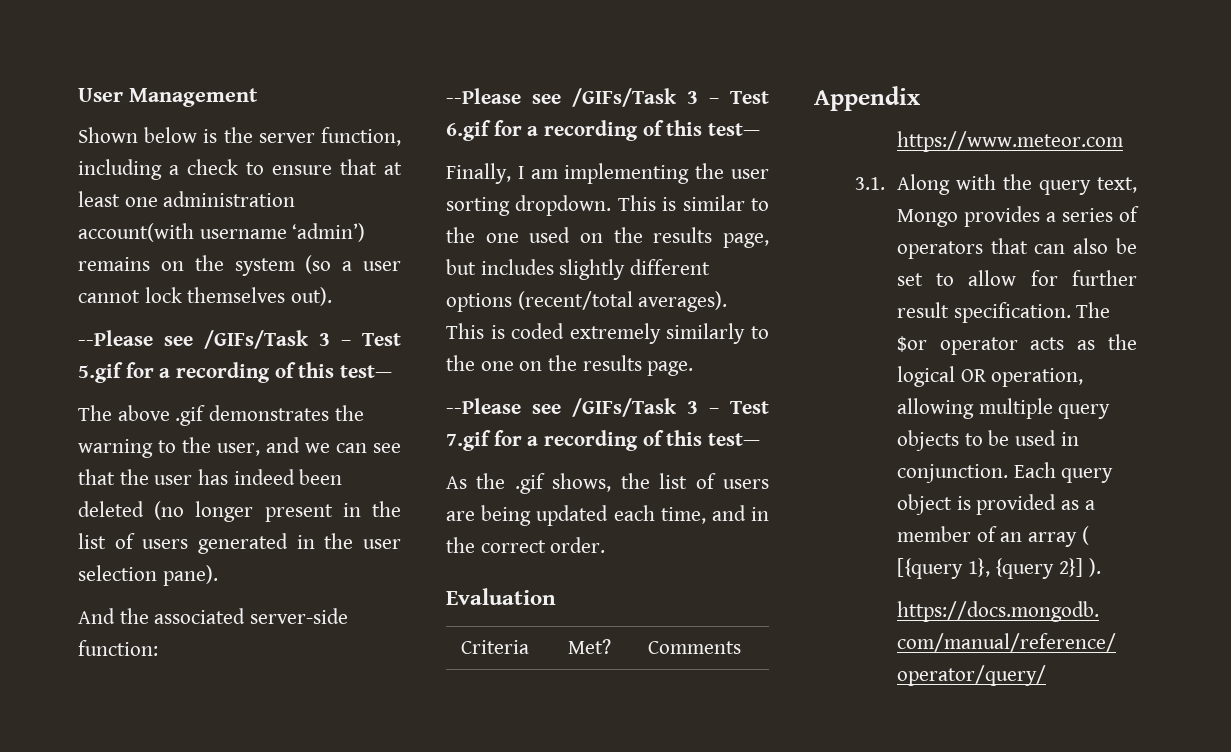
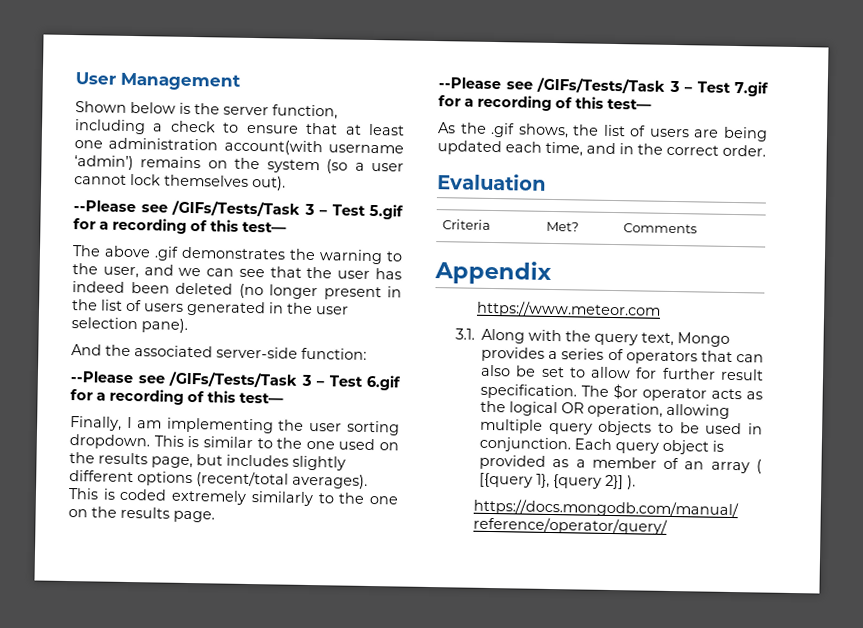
- --Please see /GIFs/Task 3 – Test 5.gif for a recording of this test—
+ --Please see /GIFs/Tests/Task 3 – Test 5.gif for a recording of this test—
- --Please see /GIFs/Task 3 – Test 6.gif for a recording of this test—
+ --Please see /GIFs/Tests/Task 3 – Test 6.gif for a recording of this test—
- --Please see /GIFs/Task 3 – Test 7.gif for a recording of this test—
+ --Please see /GIFs/Tests/Task 3 – Test 7.gif for a recording of this test—

